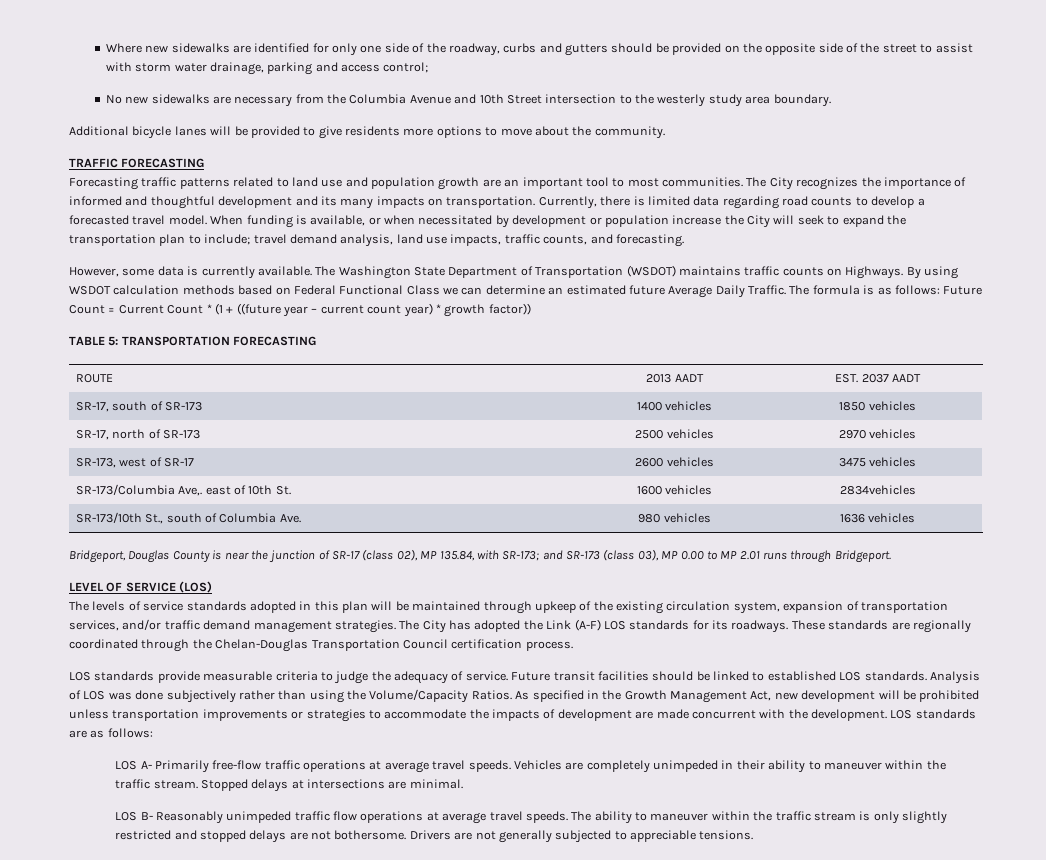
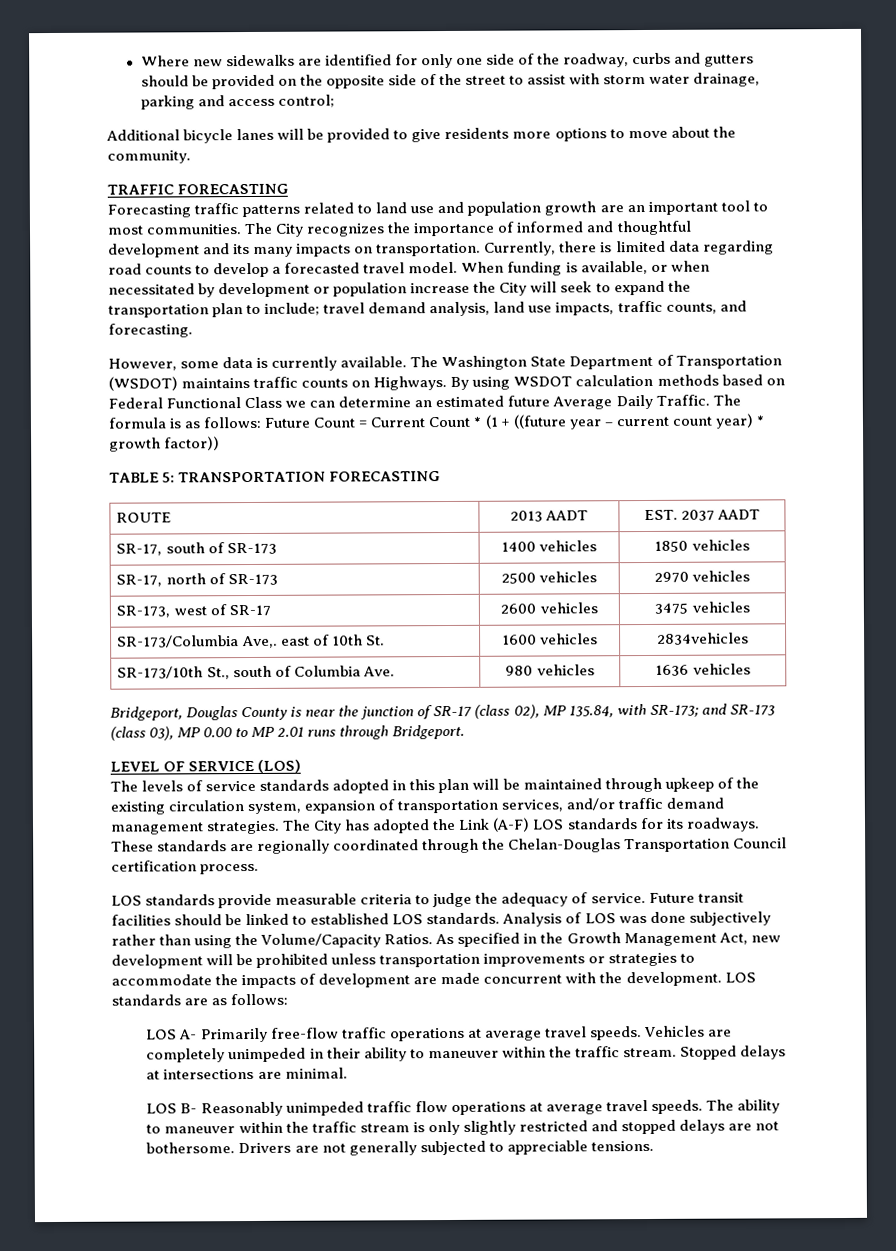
- No new sidewalks are necessary from the Columbia Avenue and 10th Street intersection to the westerly study area boundary.

